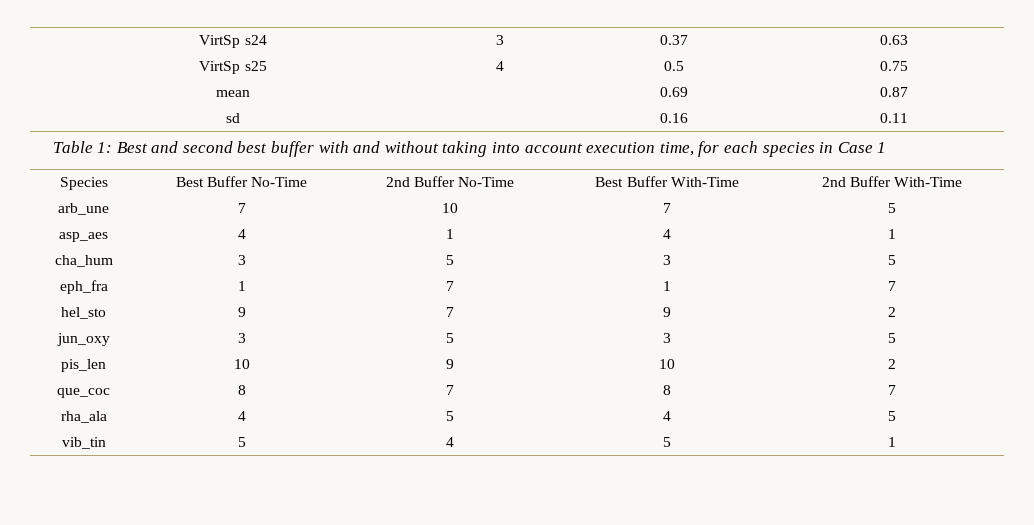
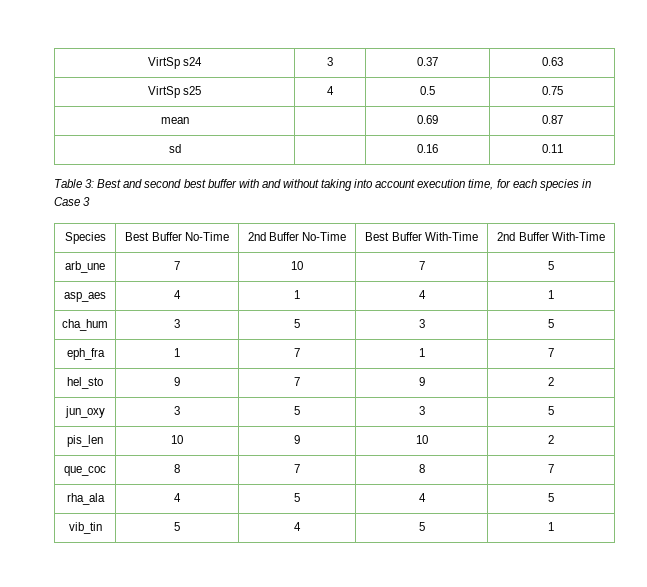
- Table 1: Best and second best buffer with and without taking into account execution time, for each species in Case 1
+ Table 3: Best and second best buffer with and without taking into account execution time, for each species in Case 3

